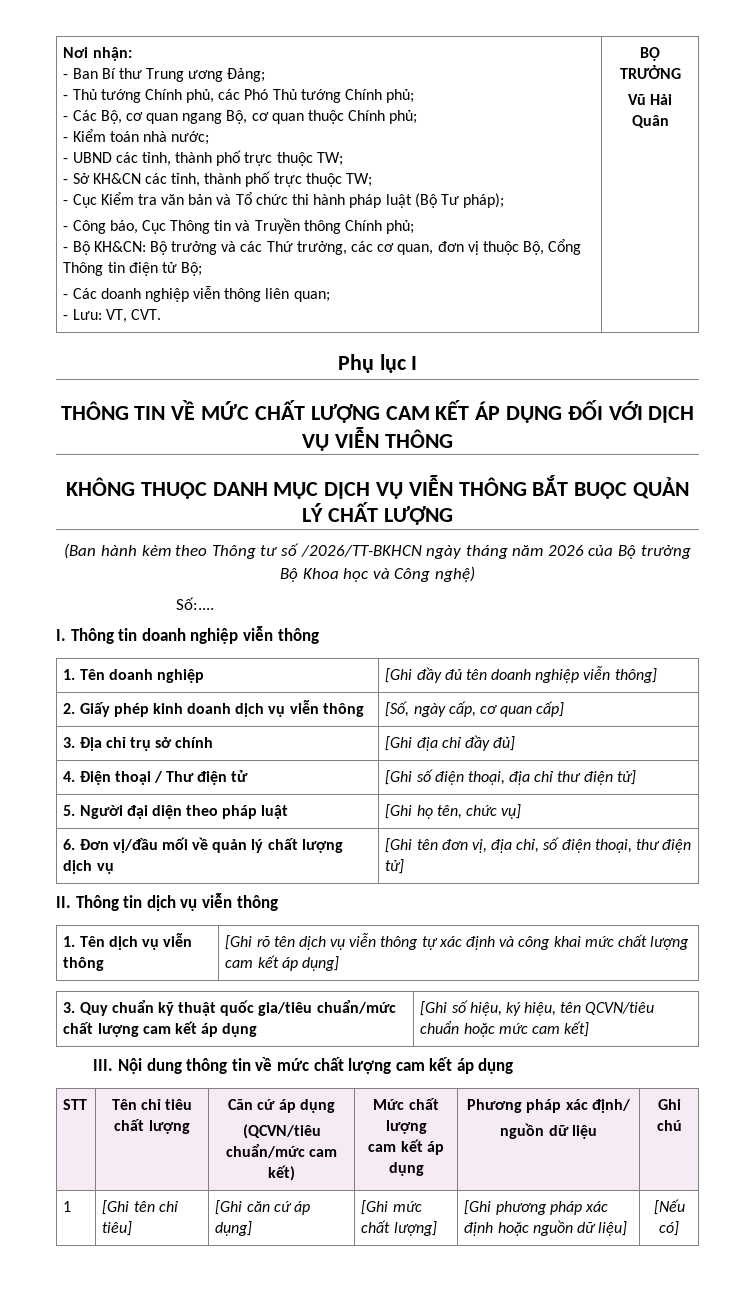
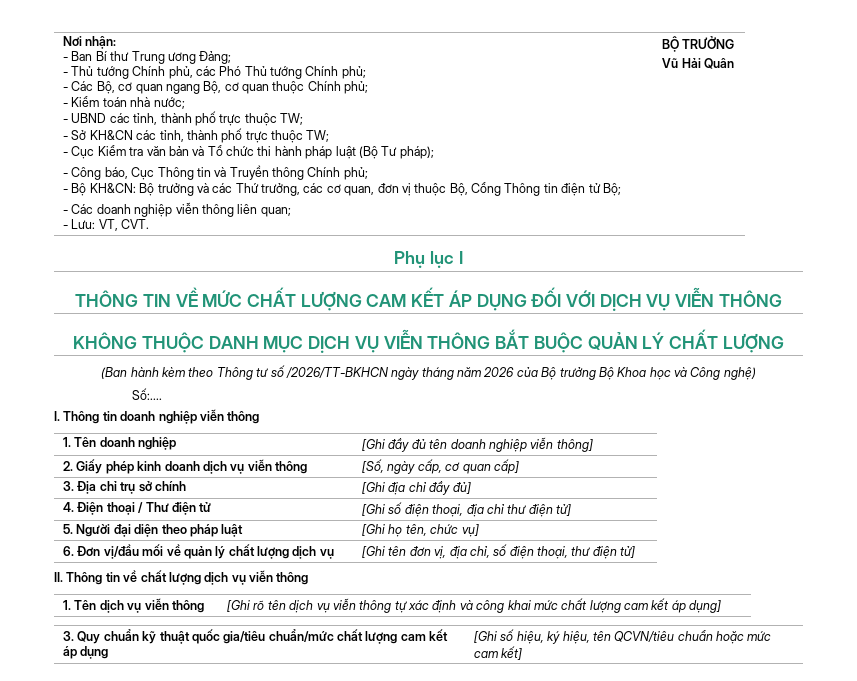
- II. Thông tin dịch vụ viễn thông
+ II. Thông tin về chất lượng dịch vụ viễn thông
- III. Nội dung thông tin về mức chất lượng cam kết áp dụng
- STT | Tên chỉ tiêu chất lượng | Căn cứ áp dụng
- (QCVN/tiêu chuẩn/mức cam kết) | Mức chất lượng
- cam kết áp dụng | Phương pháp xác định/
- nguồn dữ liệu | Ghi chú
- 1 | [Ghi tên chỉ tiêu] | [Ghi căn cứ áp dụng] | [Ghi mức chất lượng] | [Ghi phương pháp xác định hoặc nguồn dữ liệu] | [Nếu có]

